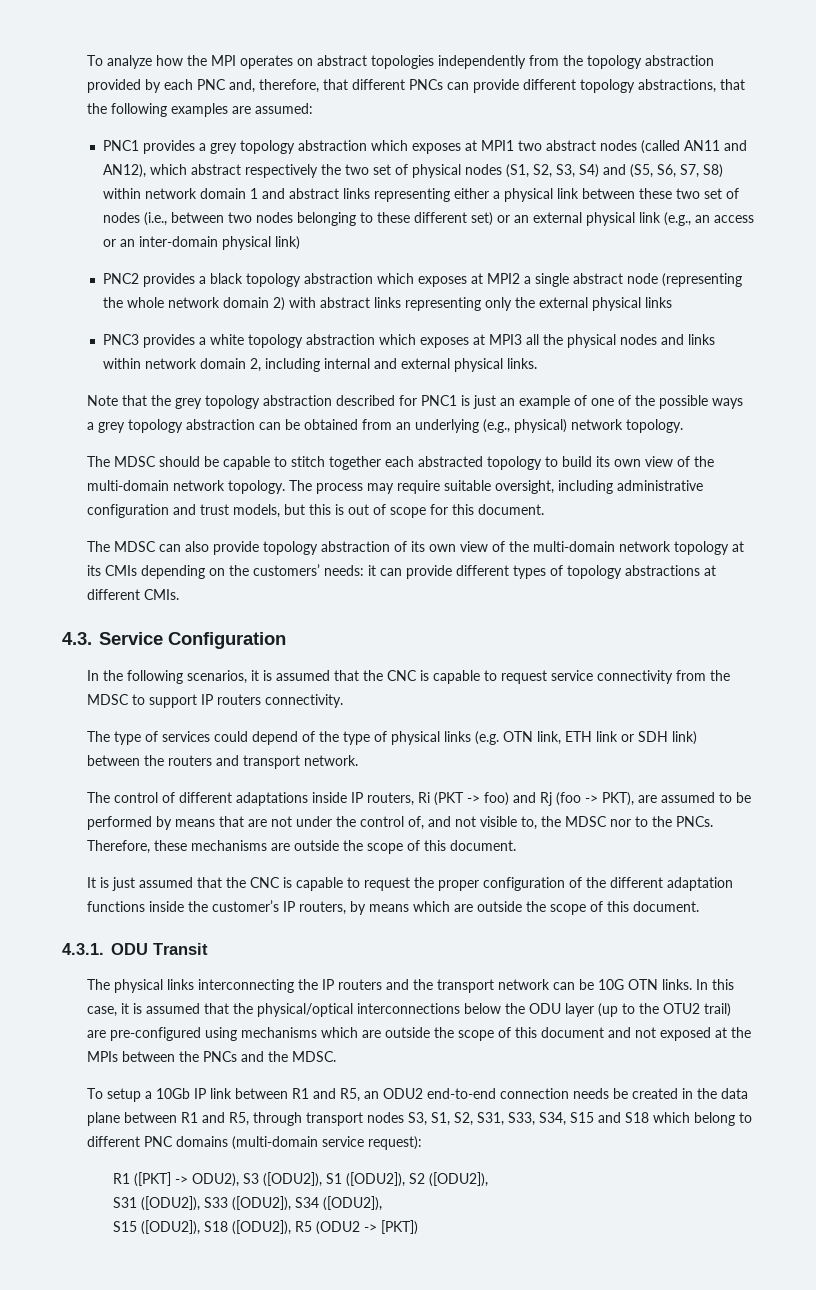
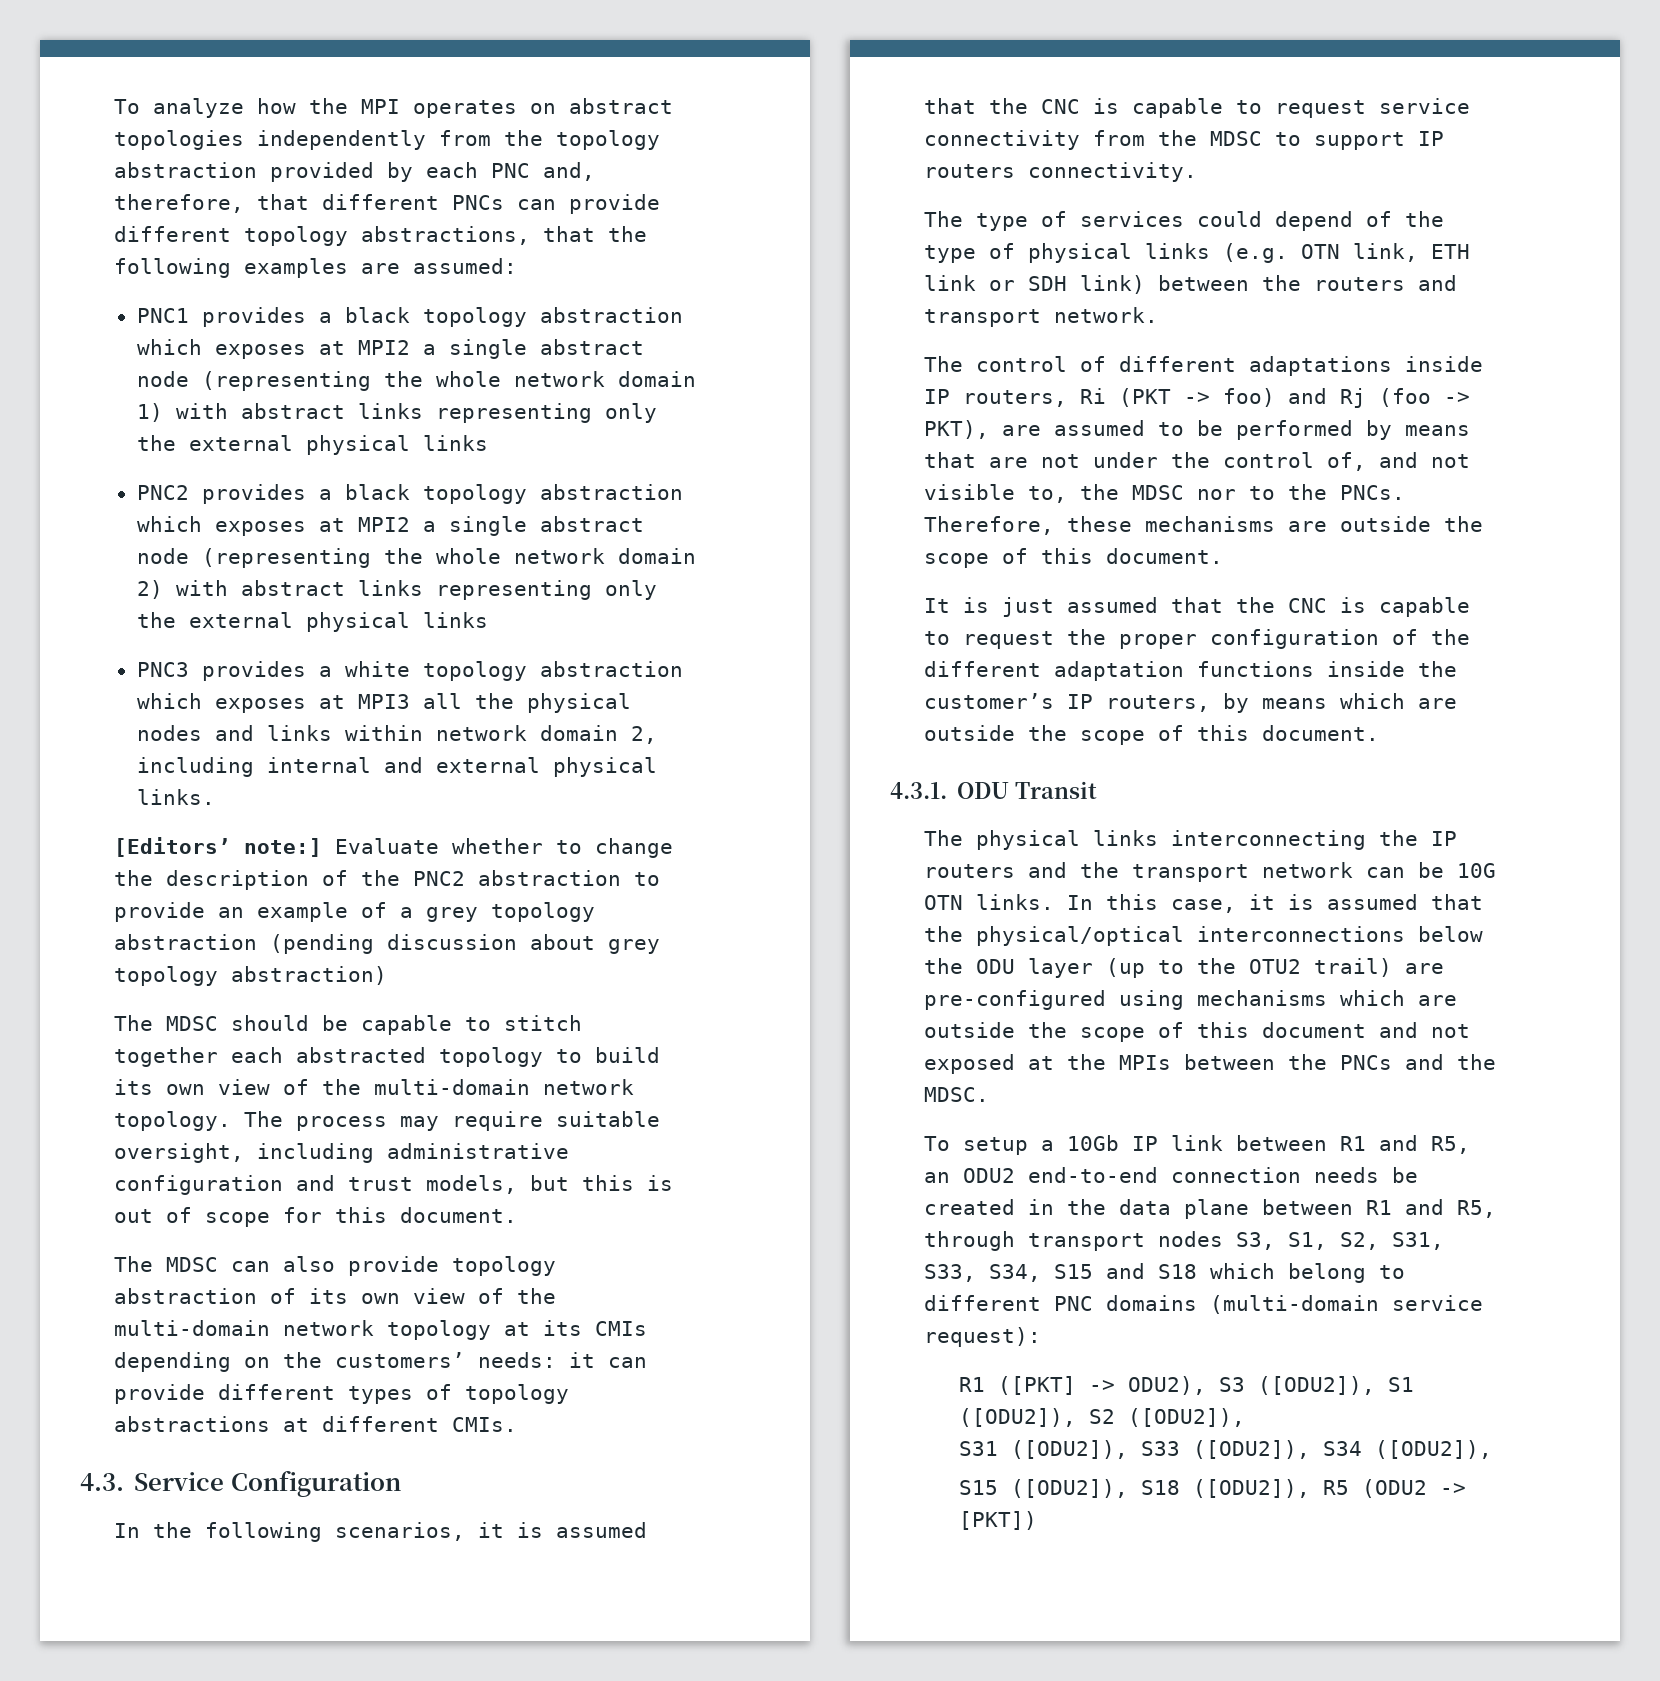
- PNC1 provides a grey topology abstraction which exposes at MPI1 two abstract nodes (called AN11 and AN12), which abstract respectively the two set of physical nodes (S1, S2, S3, S4) and (S5, S6, S7, S8) within network domain 1 and abstract links representing either a physical link between these two set of nodes (i.e., between two nodes belonging to these different set) or an external physical link (e.g., an access or an inter-domain physical link)
+ PNC1 provides a black topology abstraction which exposes at MPI2 a single abstract node (representing the whole network domain 1) with abstract links representing only the external physical links
- Note that the grey topology abstraction described for PNC1 is just an example of one of the possible ways a grey topology abstraction can be obtained from an underlying (e.g., physical) network topology.
+ [Editors’ note:] Evaluate whether to change the description of the PNC2 abstraction to provide an example of a grey topology abstraction (pending discussion about grey topology abstraction)

